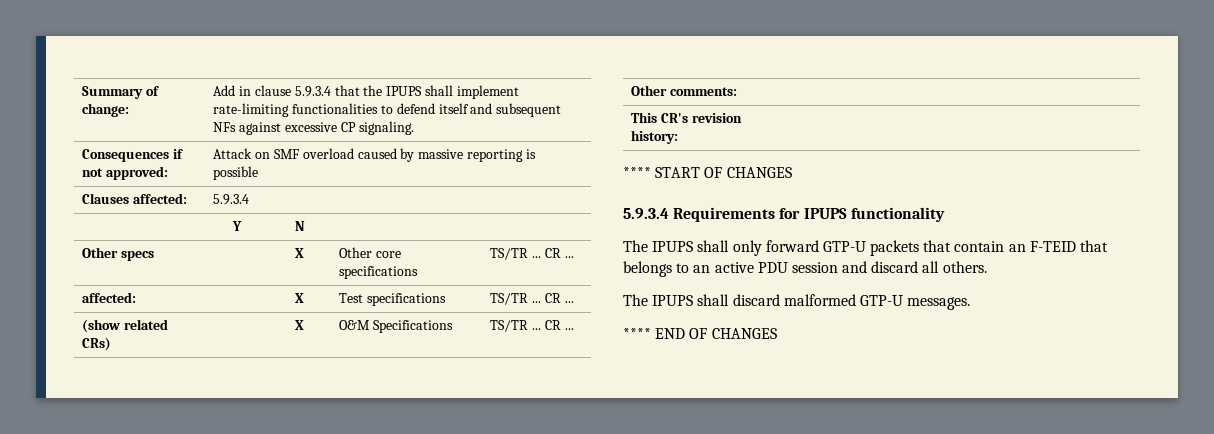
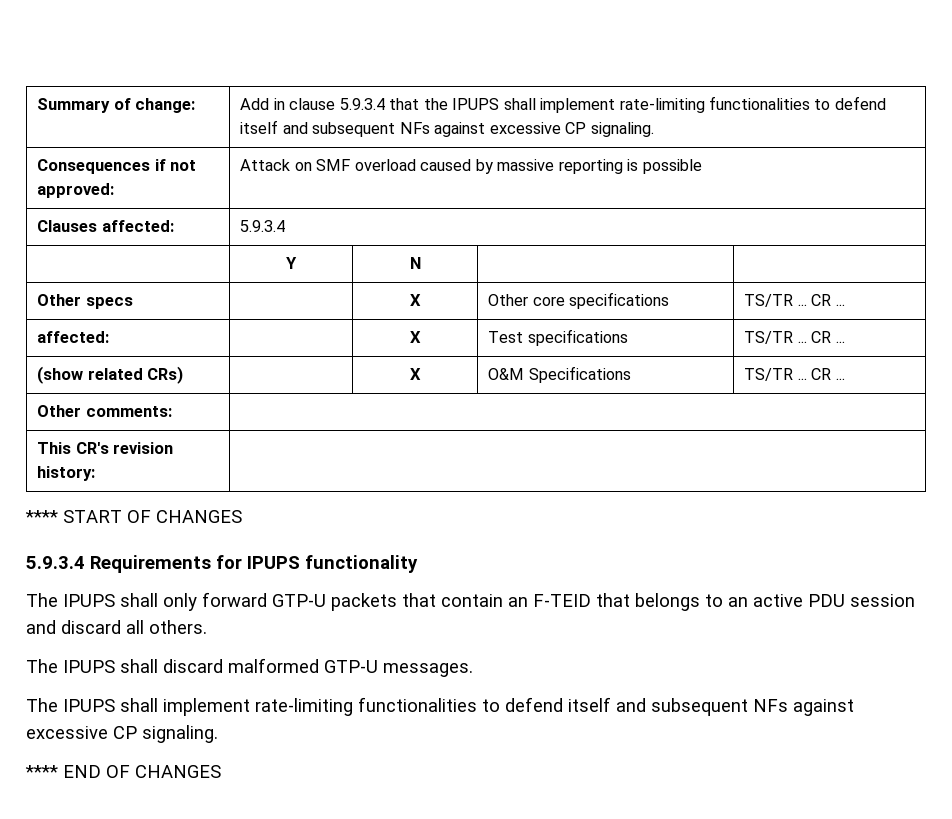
+ The IPUPS shall implement rate-limiting functionalities to defend itself and subsequent NFs against excessive CP signaling.

